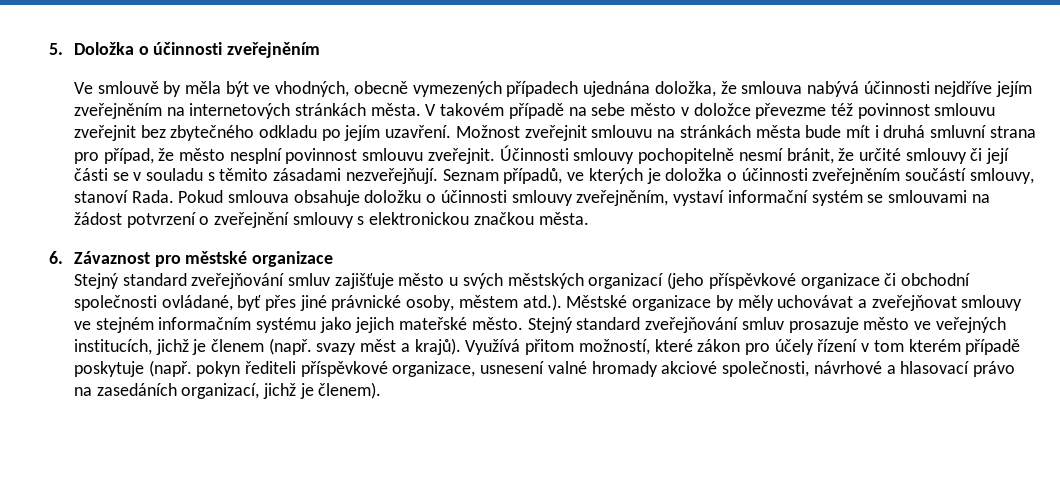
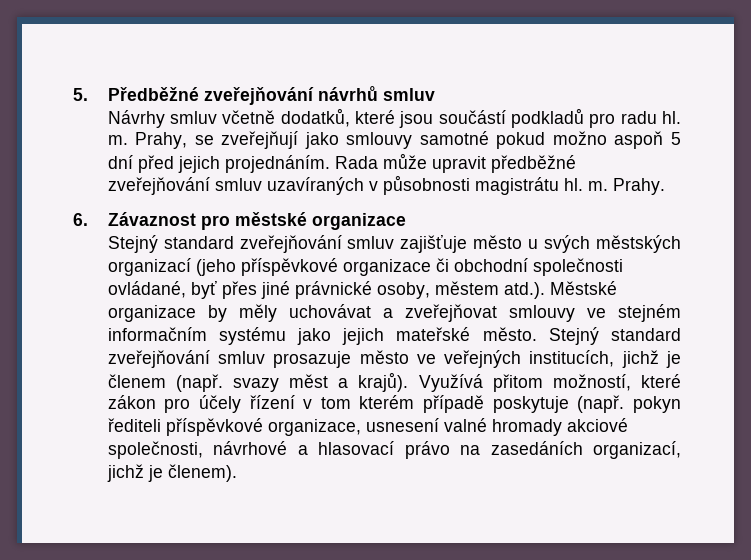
- 5. Doložka o účinnosti zveřejněním
- Ve smlouvě by měla být ve vhodných, obecně vymezených případech ujednána doložka, že smlouva nabývá účinnosti nejdříve jejím zveřejněním na internetových stránkách města. V takovém případě na sebe město v doložce převezme též povinnost smlouvu zveřejnit bez zbytečného odkladu po jejím uzavření. Možnost zveřejnit smlouvu na stránkách města bude mít i druhá smluvní strana pro případ, že město nesplní povinnost smlouvu zveřejnit. Účinnosti smlouvy pochopitelně nesmí bránit, že určité smlouvy či její části se v souladu s těmito zásadami nezveřejňují. Seznam případů, ve kterých je doložka o účinnosti zveřejněním součástí smlouvy, stanoví Rada. Pokud smlouva obsahuje doložku o účinnosti smlouvy zveřejněním, vystaví informační systém se smlouvami na žádost potvrzení o zveřejnění smlouvy s elektronickou značkou města.
+ 5. Předběžné zveřejňování návrhů smluv
+ Návrhy smluv včetně dodatků, které jsou součástí podkladů pro radu hl. m. Prahy, se zveřejňují jako smlouvy samotné pokud možno aspoň 5 dní před jejich projednáním. Rada může upravit předběžné zveřejňování smluv uzavíraných v působnosti magistrátu hl. m. Prahy.

